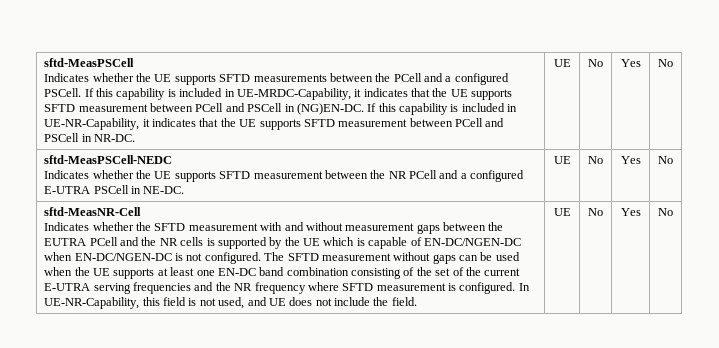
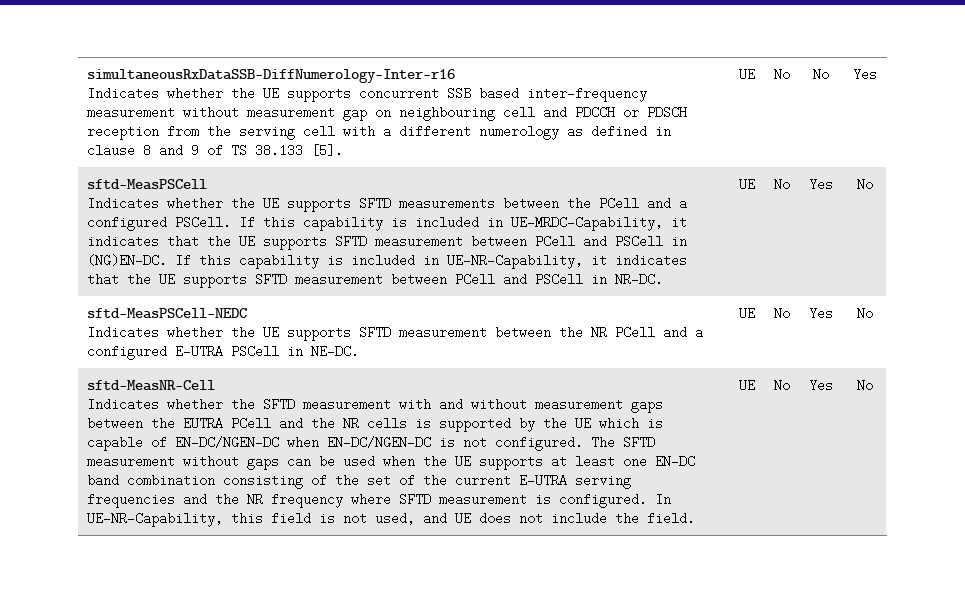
+ simultaneousRxDataSSB-DiffNumerology-Inter-r16
+ Indicates whether the UE supports concurrent SSB based inter-frequency measurement without measurement gap on neighbouring cell and PDCCH or PDSCH reception from the serving cell with a different numerology as defined in clause 8 and 9 of TS 38.133 [5]. | UE | No | No | Yes

